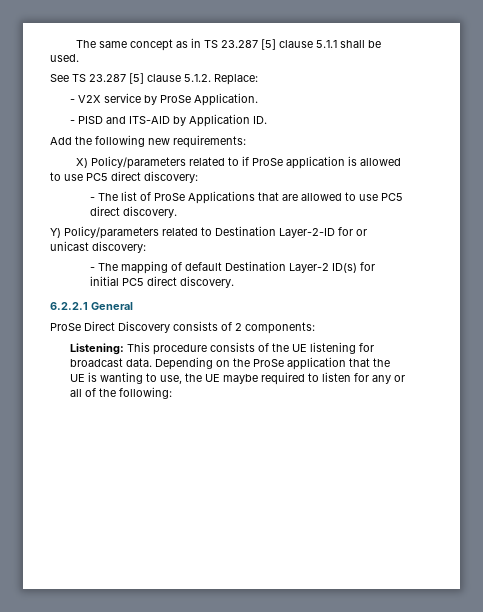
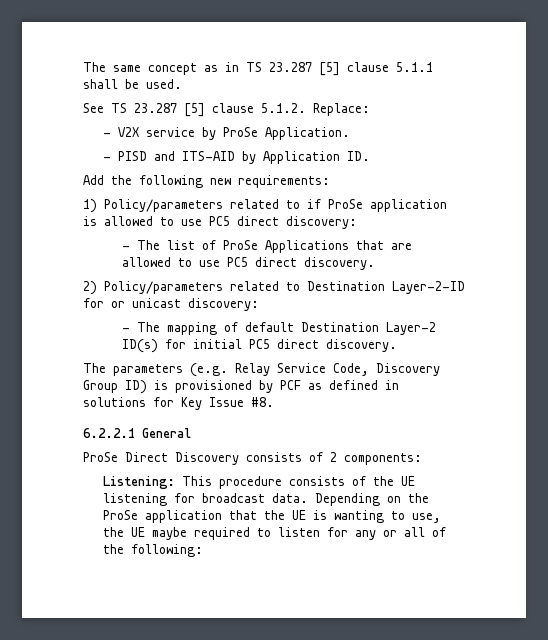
- X) Policy/parameters related to if ProSe application is allowed to use PC5 direct discovery:
+ 1) Policy/parameters related to if ProSe application is allowed to use PC5 direct discovery:
- Y) Policy/parameters related to Destination Layer-2-ID for or unicast discovery:
+ 2) Policy/parameters related to Destination Layer-2-ID for or unicast discovery:
+ The parameters (e.g. Relay Service Code, Discovery Group ID) is provisioned by PCF as defined in solutions for Key Issue #8.

